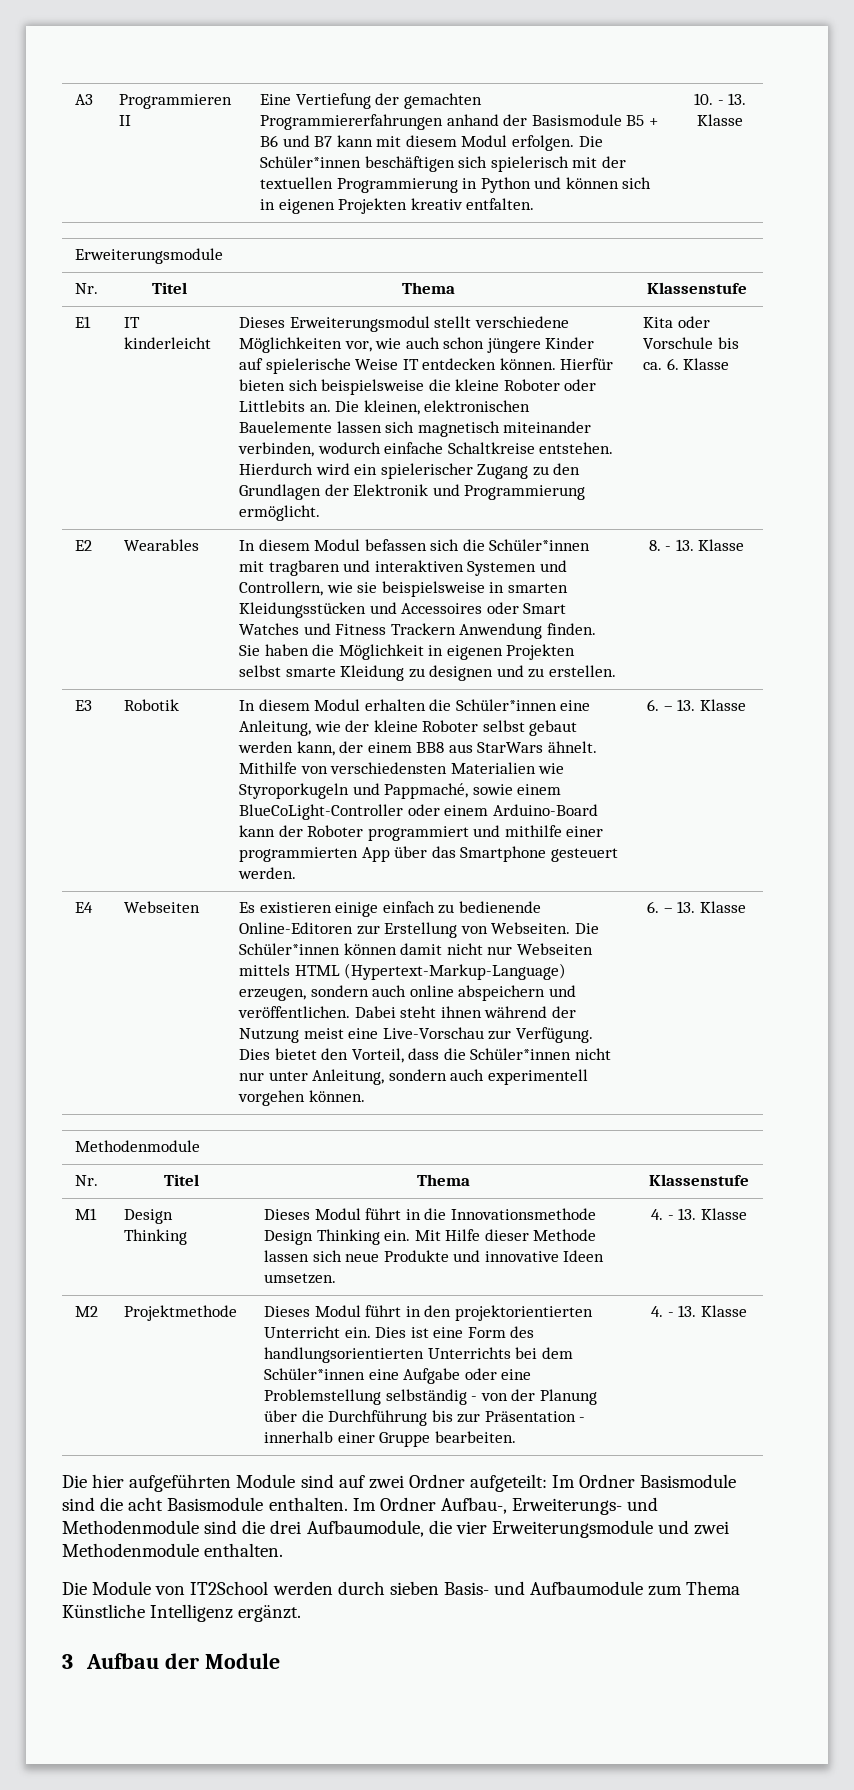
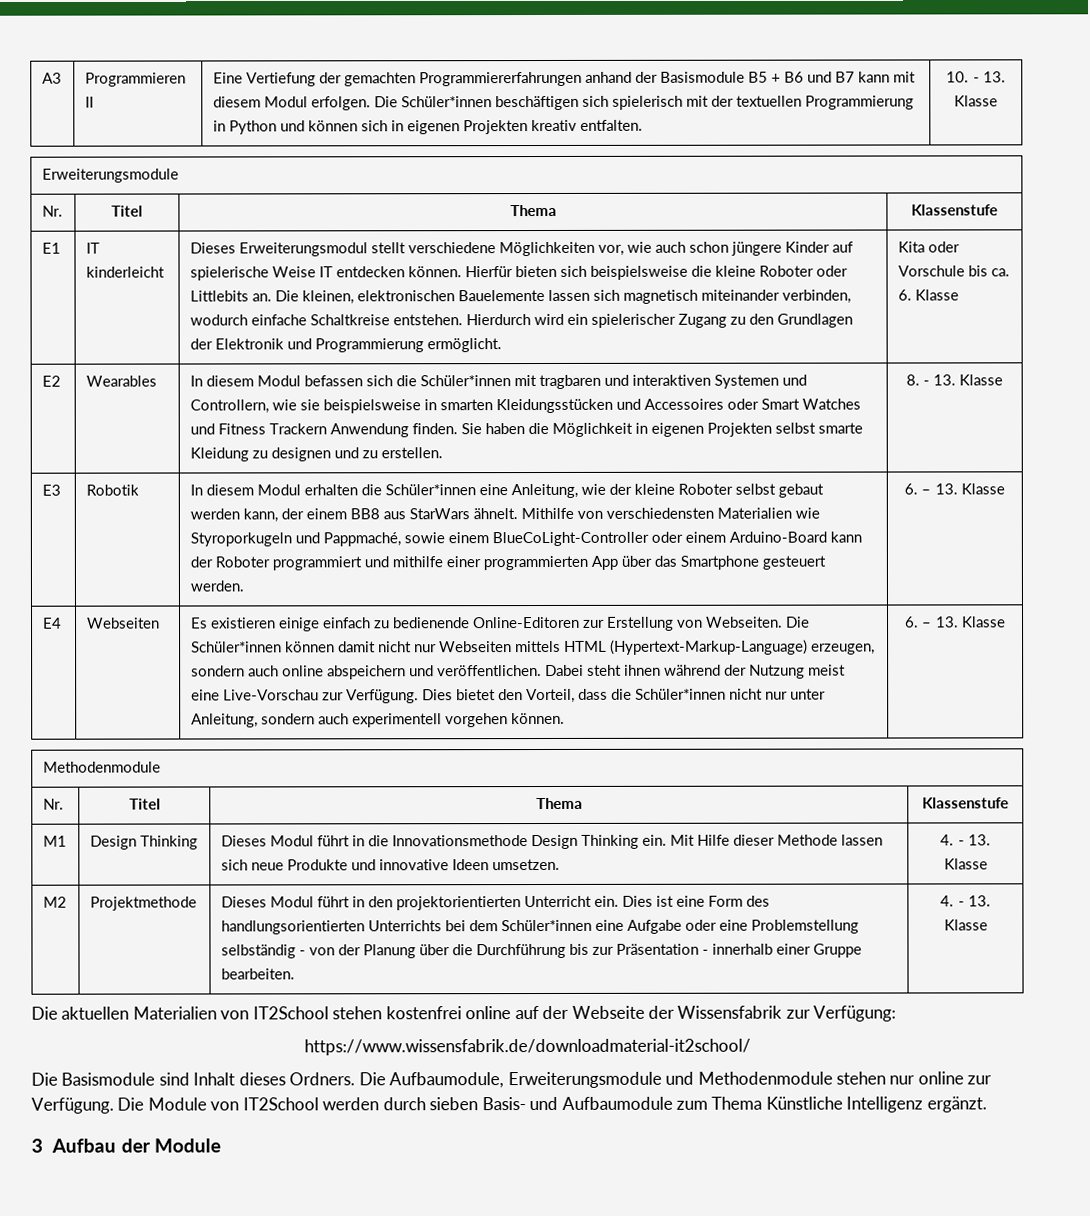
- Die hier aufgeführten Module sind auf zwei Ordner aufgeteilt: Im Ordner Basismodule sind die acht Basismodule enthalten. Im Ordner Aufbau-, Erweiterungs- und Methodenmodule sind die drei Aufbaumodule, die vier Erweiterungsmodule und zwei Methodenmodule enthalten.
- Die Module von IT2School werden durch sieben Basis- und Aufbaumodule zum Thema Künstliche Intelligenz ergänzt.
+ Die aktuellen Materialien von IT2School stehen kostenfrei online auf der Webseite der Wissensfabrik zur Verfügung:
+ https://www.wissensfabrik.de/downloadmaterial-it2school/
+ Die Basismodule sind Inhalt dieses Ordners. Die Aufbaumodule, Erweiterungsmodule und Methodenmodule stehen nur online zur Verfügung. Die Module von IT2School werden durch sieben Basis- und Aufbaumodule zum Thema Künstliche Intelligenz ergänzt.

